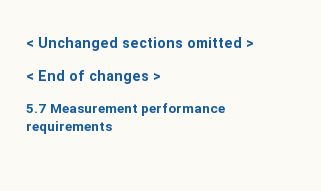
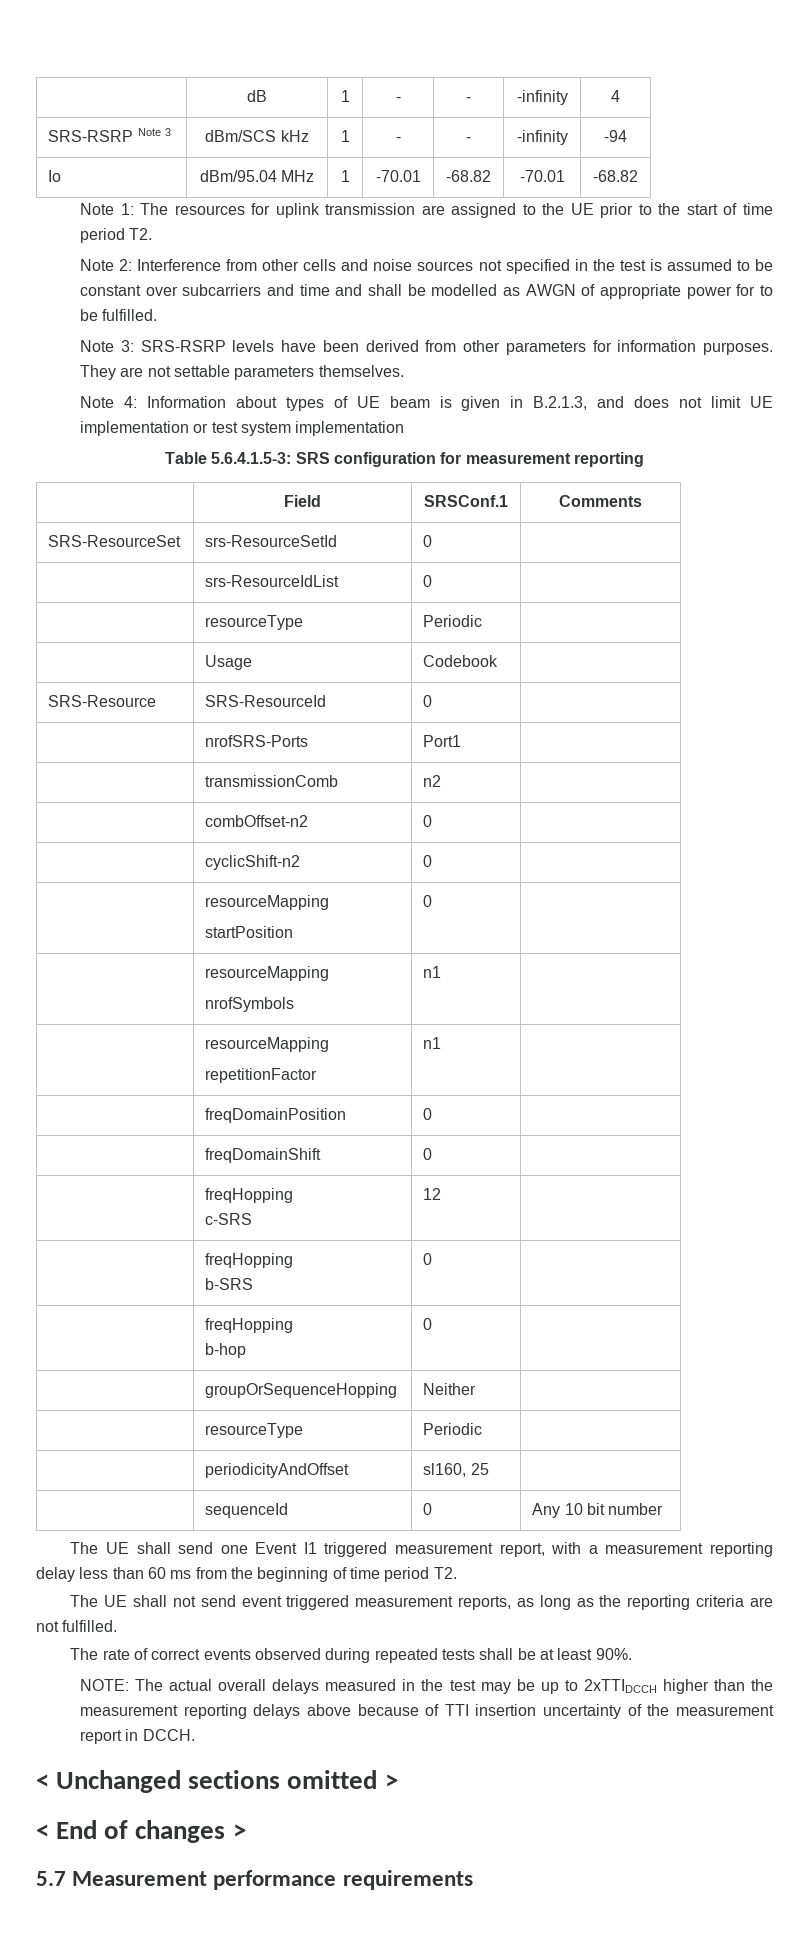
+ | dB | 1 | - | - | -infinity | 4
+ SRS-RSRP Note 3 | dBm/SCS kHz | 1 | - | - | -infinity | -94
+ Io | dBm/95.04 MHz | 1 | -70.01 | -68.82 | -70.01 | -68.82
+ Note 1: The resources for uplink transmission are assigned to the UE prior to the start of time period T2.
+ Note 2: Interference from other cells and noise sources not specified in the test is assumed to be constant over subcarriers and time and shall be modelled as AWGN of appropriate power for to be fulfilled.
+ Note 3: SRS-RSRP levels have been derived from other parameters for information purposes. They are not settable parameters themselves.
+ Note 4: Information about types of UE beam is given in B.2.1.3, and does not limit UE implementation or test system implementation
+ Table 5.6.4.1.5-3: SRS configuration for measurement reporting
+ | Field | SRSConf.1 | Comments
+ SRS-ResourceSet | srs-ResourceSetId | 0 |
+ | srs-ResourceIdList | 0 |
+ | resourceType | Periodic |
+ | Usage | Codebook |
+ SRS-Resource | SRS-ResourceId | 0 |
+ | nrofSRS-Ports | Port1 |
+ | transmissionComb | n2 |
+ | combOffset-n2 | 0 |
+ | cyclicShift-n2 | 0 |
+ | resourceMapping
+ startPosition | 0 |
+ | resourceMapping
+ nrofSymbols | n1 |
+ | resourceMapping
+ repetitionFactor | n1 |
+ | freqDomainPosition | 0 |
+ | freqDomainShift | 0 |
+ | freqHopping
+ c-SRS | 12 |
+ | freqHopping
+ b-SRS | 0 |
+ | freqHopping
+ b-hop | 0 |
+ | groupOrSequenceHopping | Neither |
+ | resourceType | Periodic |
+ | periodicityAndOffset | sl160, 25 |
+ | sequenceId | 0 | Any 10 bit number
+ The UE shall send one Event I1 triggered measurement report, with a measurement reporting delay less than 60 ms from the beginning of time period T2.
+ The UE shall not send event triggered measurement reports, as long as the reporting criteria are not fulfilled.
+ The rate of correct events observed during repeated tests shall be at least 90%.
+ NOTE: The actual overall delays measured in the test may be up to 2xTTIDCCH higher than the measurement reporting delays above because of TTI insertion uncertainty of the measurement report in DCCH.

